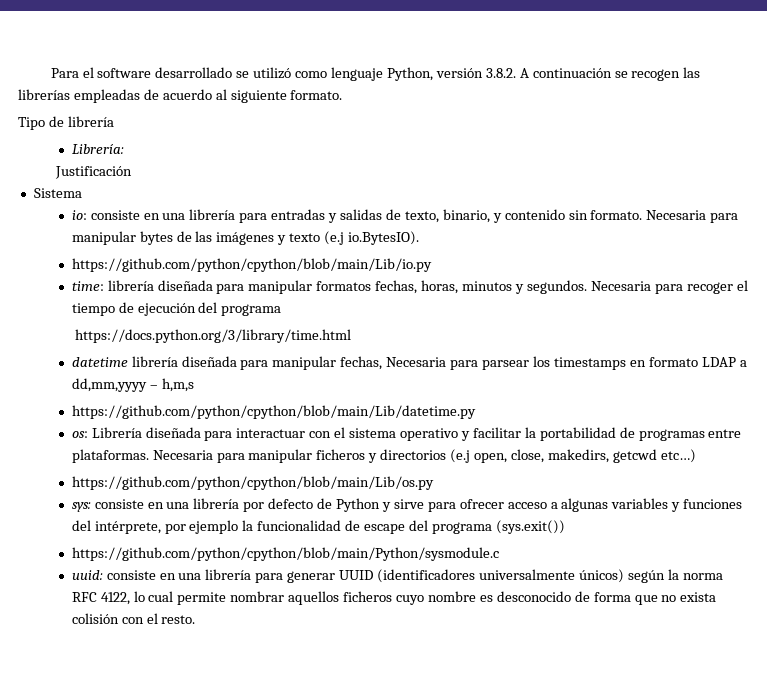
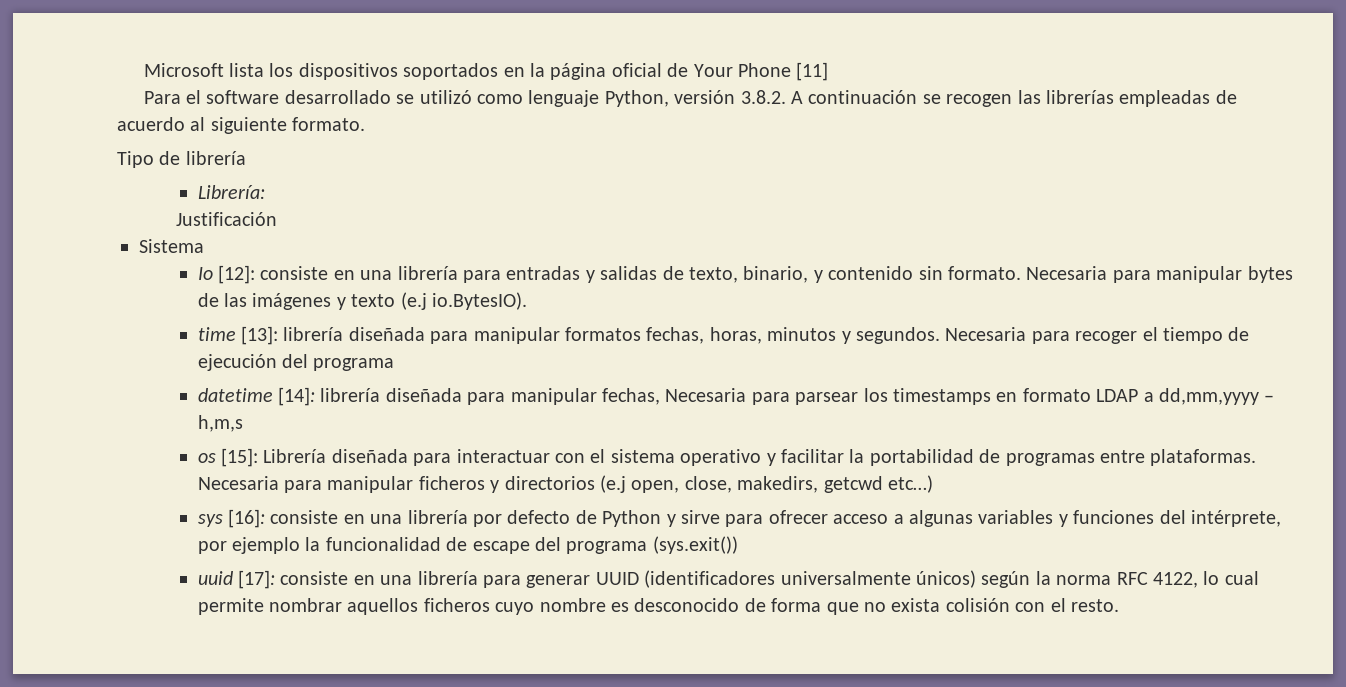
+ Microsoft lista los dispositivos soportados en la página oficial de Your Phone [11]
- io: consiste en una librería para entradas y salidas de texto, binario, y contenido sin formato.
+ Io [12]: consiste en una librería para entradas y salidas de texto, binario, y contenido sin formato.
- https://github.com/python/cpython/blob/main/Lib/io.py
- time: librería diseñada para manipular formatos fechas, horas, minutos y segundos.
+ time [13]: librería diseñada para manipular formatos fechas, horas, minutos y segundos.
- https://docs.python.org/3/library/time.html
- datetime librería diseñada para manipular fechas, Necesaria para parsear los timestamps en formato LDAP a dd,mm,yyyy – h,m,s
+ datetime [14]: librería diseñada para manipular fechas, Necesaria para parsear los timestamps en formato LDAP a dd,mm,yyyy – h,m,s
- https://github.com/python/cpython/blob/main/Lib/datetime.py
- os: Librería diseñada para interactuar con el sistema operativo y facilitar la portabilidad de programas entre plataformas.
+ os [15]: Librería diseñada para interactuar con el sistema operativo y facilitar la portabilidad de programas entre plataformas.
- https://github.com/python/cpython/blob/main/Lib/os.py
- sys: consiste en una librería por defecto de Python y sirve para ofrecer acceso a algunas variables y funciones del intérprete, por ejemplo la funcionalidad de escape del programa (sys.exit())
+ sys [16]: consiste en una librería por defecto de Python y sirve para ofrecer acceso a algunas variables y funciones del intérprete, por ejemplo la funcionalidad de escape del programa (sys.exit())
- https://github.com/python/cpython/blob/main/Python/sysmodule.c
- uuid: consiste en una librería para generar UUID (identificadores universalmente únicos) según la norma RFC 4122, lo cual permite nombrar aquellos ficheros cuyo nombre es desconocido de forma que no exista colisión con el resto.
+ uuid [17]: consiste en una librería para generar UUID (identificadores universalmente únicos) según la norma RFC 4122, lo cual permite nombrar aquellos ficheros cuyo nombre es desconocido de forma que no exista colisión con el resto.

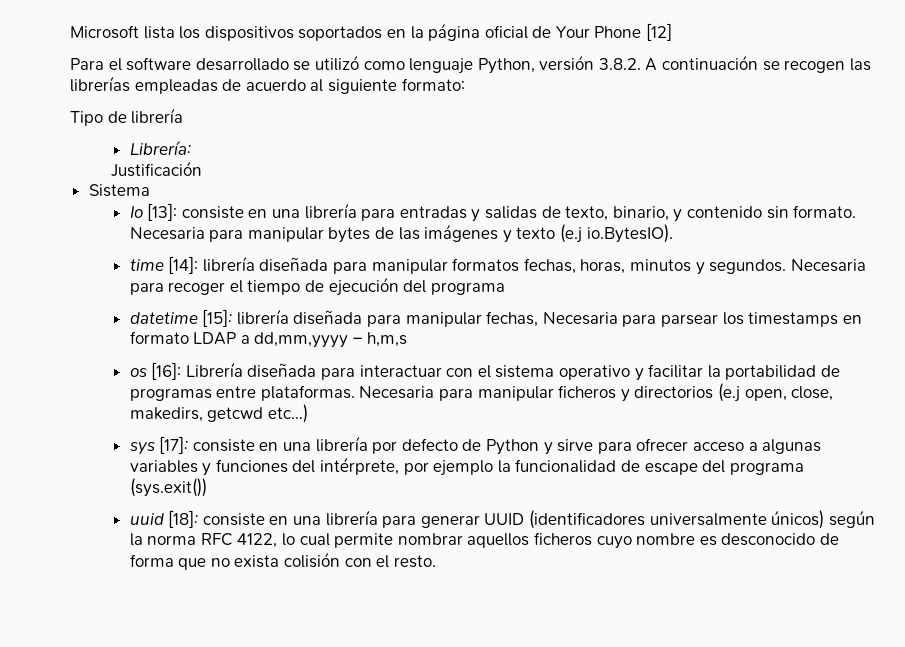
- Microsoft lista los dispositivos soportados en la página oficial de Your Phone [11]
+ Microsoft lista los dispositivos soportados en la página oficial de Your Phone [12]
- Para el software desarrollado se utilizó como lenguaje Python, versión 3.8.2. A continuación se recogen las librerías empleadas de acuerdo al siguiente formato.
+ Para el software desarrollado se utilizó como lenguaje Python, versión 3.8.2. A continuación se recogen las librerías empleadas de acuerdo al siguiente formato:
- Io [12]: consiste en una librería para entradas y salidas de texto, binario, y contenido sin formato.
+ Io [13]: consiste en una librería para entradas y salidas de texto, binario, y contenido sin formato.
- time [13]: librería diseñada para manipular formatos fechas, horas, minutos y segundos.
+ time [14]: librería diseñada para manipular formatos fechas, horas, minutos y segundos.
- datetime [14]: librería diseñada para manipular fechas, Necesaria para parsear los timestamps en formato LDAP a dd,mm,yyyy – h,m,s
+ datetime [15]: librería diseñada para manipular fechas, Necesaria para parsear los timestamps en formato LDAP a dd,mm,yyyy – h,m,s
- os [15]: Librería diseñada para interactuar con el sistema operativo y facilitar la portabilidad de programas entre plataformas.
+ os [16]: Librería diseñada para interactuar con el sistema operativo y facilitar la portabilidad de programas entre plataformas.
- sys [16]: consiste en una librería por defecto de Python y sirve para ofrecer acceso a algunas variables y funciones del intérprete, por ejemplo la funcionalidad de escape del programa (sys.exit())
+ sys [17]: consiste en una librería por defecto de Python y sirve para ofrecer acceso a algunas variables y funciones del intérprete, por ejemplo la funcionalidad de escape del programa (sys.exit())
- uuid [17]: consiste en una librería para generar UUID (identificadores universalmente únicos) según la norma RFC 4122, lo cual permite nombrar aquellos ficheros cuyo nombre es desconocido de forma que no exista colisión con el resto.
+ uuid [18]: consiste en una librería para generar UUID (identificadores universalmente únicos) según la norma RFC 4122, lo cual permite nombrar aquellos ficheros cuyo nombre es desconocido de forma que no exista colisión con el resto.

